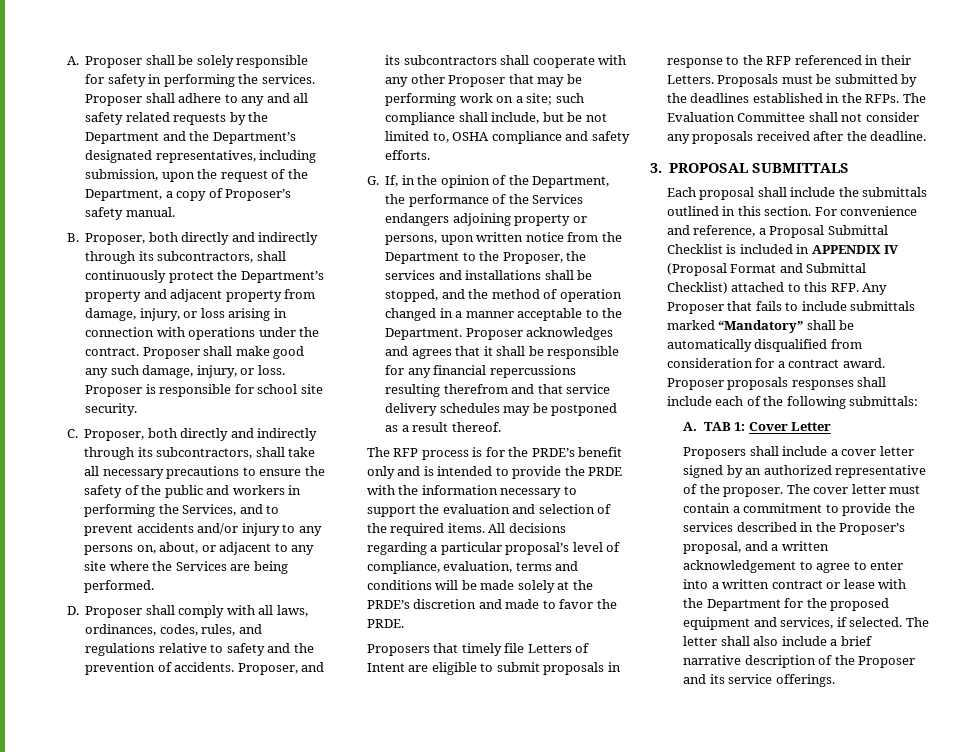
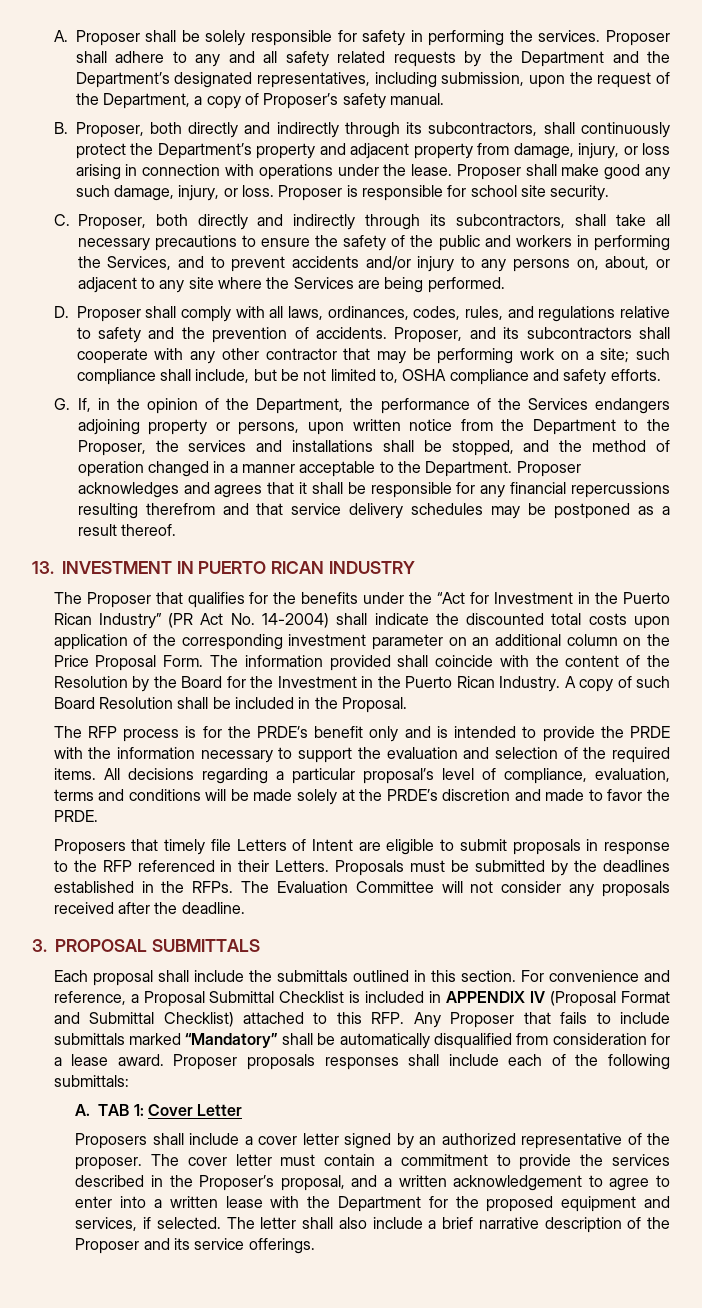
- B. Proposer, both directly and indirectly through its subcontractors, shall continuously protect the Department’s property and adjacent property from damage, injury, or loss arising in connection with operations under the contract.
+ B. Proposer, both directly and indirectly through its subcontractors, shall continuously protect the Department’s property and adjacent property from damage, injury, or loss arising in connection with operations under the lease.
- Proposer, and its subcontractors shall cooperate with any other Proposer that may be performing work on a site; such compliance shall include, but be not limited to, OSHA compliance and safety efforts.
+ Proposer, and its subcontractors shall cooperate with any other contractor that may be performing work on a site; such compliance shall include, but be not limited to, OSHA compliance and safety efforts.
+ 13. INVESTMENT IN PUERTO RICAN INDUSTRY
+ The Proposer that qualifies for the benefits under the “Act for Investment in the Puerto Rican Industry” (PR Act No. 14-2004) shall indicate the discounted total costs upon application of the corresponding investment parameter on an additional column on the Price Proposal Form. The information provided shall coincide with the content of the Resolution by the Board for the Investment in the Puerto Rican Industry. A copy of such Board Resolution shall be included in the Proposal.
- The Evaluation Committee shall not consider any proposals received after the deadline.
+ The Evaluation Committee will not consider any proposals received after the deadline.
- For convenience and reference, a Proposal Submittal Checklist is included in APPENDIX IV (Proposal Format and Submittal Checklist) attached to this RFP. Any Proposer that fails to include submittals marked “Mandatory” shall be automatically disqualified from consideration for a contract award.
+ For convenience and reference, a Proposal Submittal Checklist is included in APPENDIX IV (Proposal Format and Submittal Checklist) attached to this RFP. Any Proposer that fails to include submittals marked “Mandatory” shall be automatically disqualified from consideration for a lease award.
- The cover letter must contain a commitment to provide the services described in the Proposer’s proposal, and a written acknowledgement to agree to enter into a written contract or lease with the Department for the proposed equipment and services, if selected.
+ The cover letter must contain a commitment to provide the services described in the Proposer’s proposal, and a written acknowledgement to agree to enter into a written lease with the Department for the proposed equipment and services, if selected.

